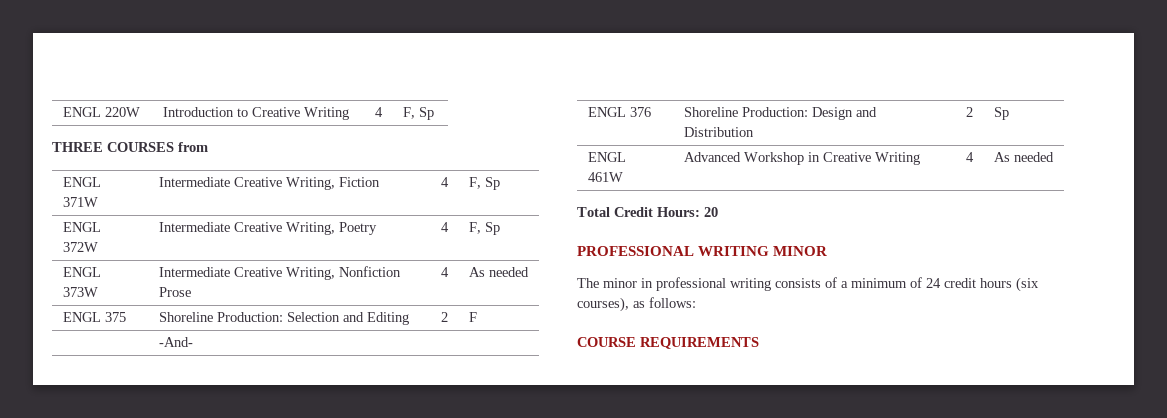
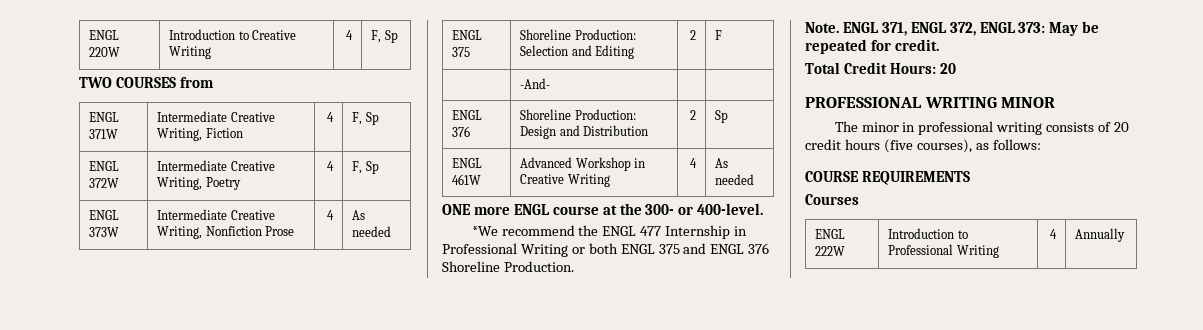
- THREE COURSES from
+ TWO COURSES from
+ ONE more ENGL course at the 300- or 400-level.
+ *We recommend the ENGL 477 Internship in Professional Writing or both ENGL 375 and ENGL 376 Shoreline Production.
+ Note. ENGL 371, ENGL 372, ENGL 373: May be repeated for credit.
- The minor in professional writing consists of a minimum of 24 credit hours (six courses), as follows:
+ The minor in professional writing consists of 20 credit hours (five courses), as follows:
+ Courses
+ ENGL 222W | Introduction to Professional Writing | 4 | Annually

